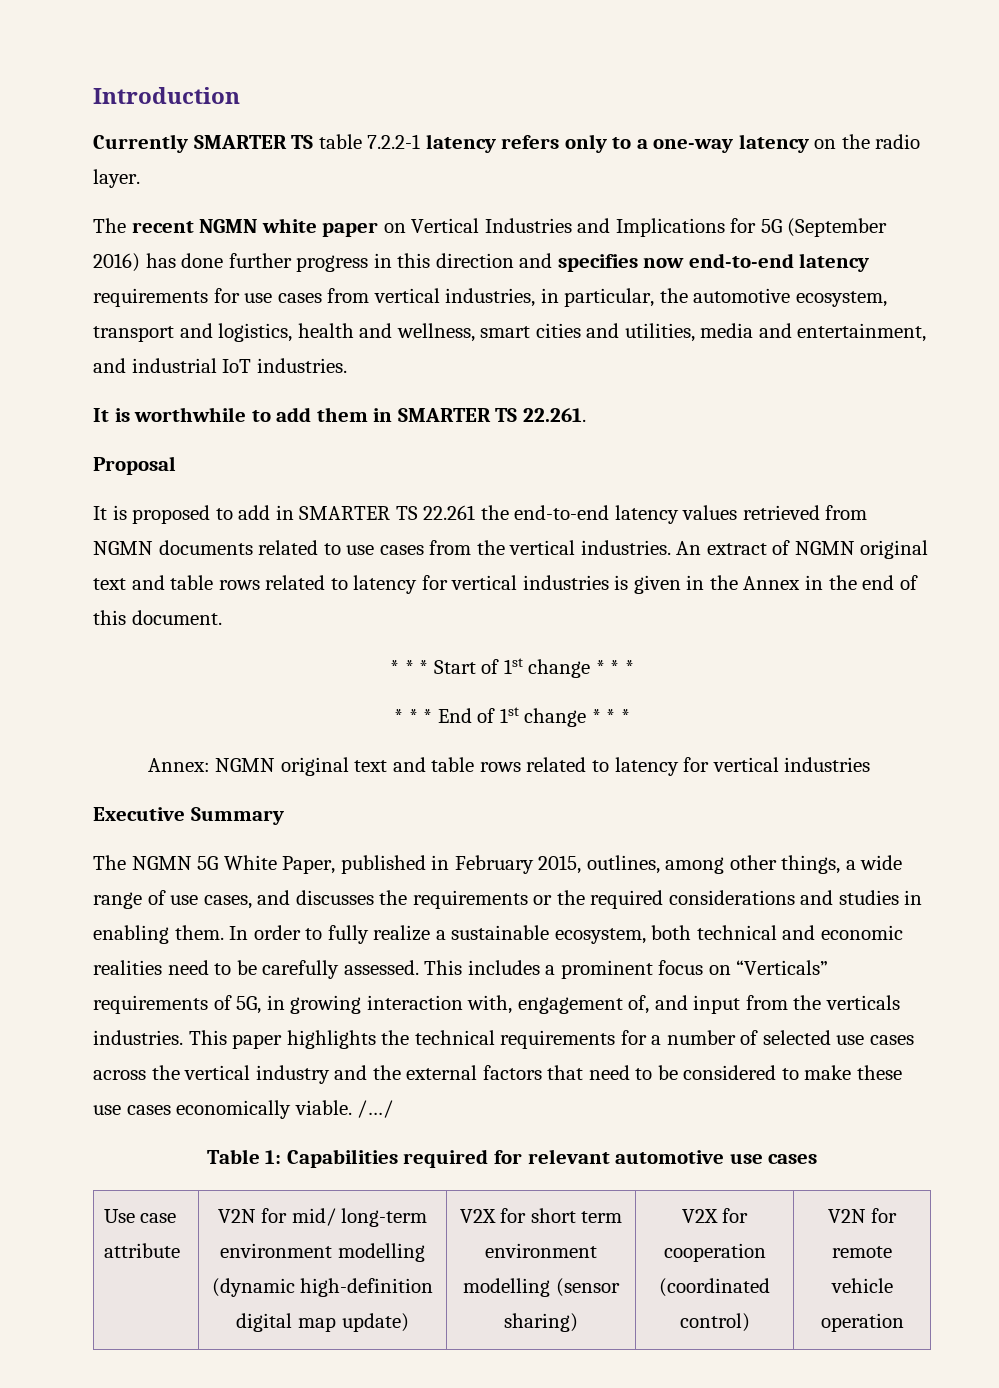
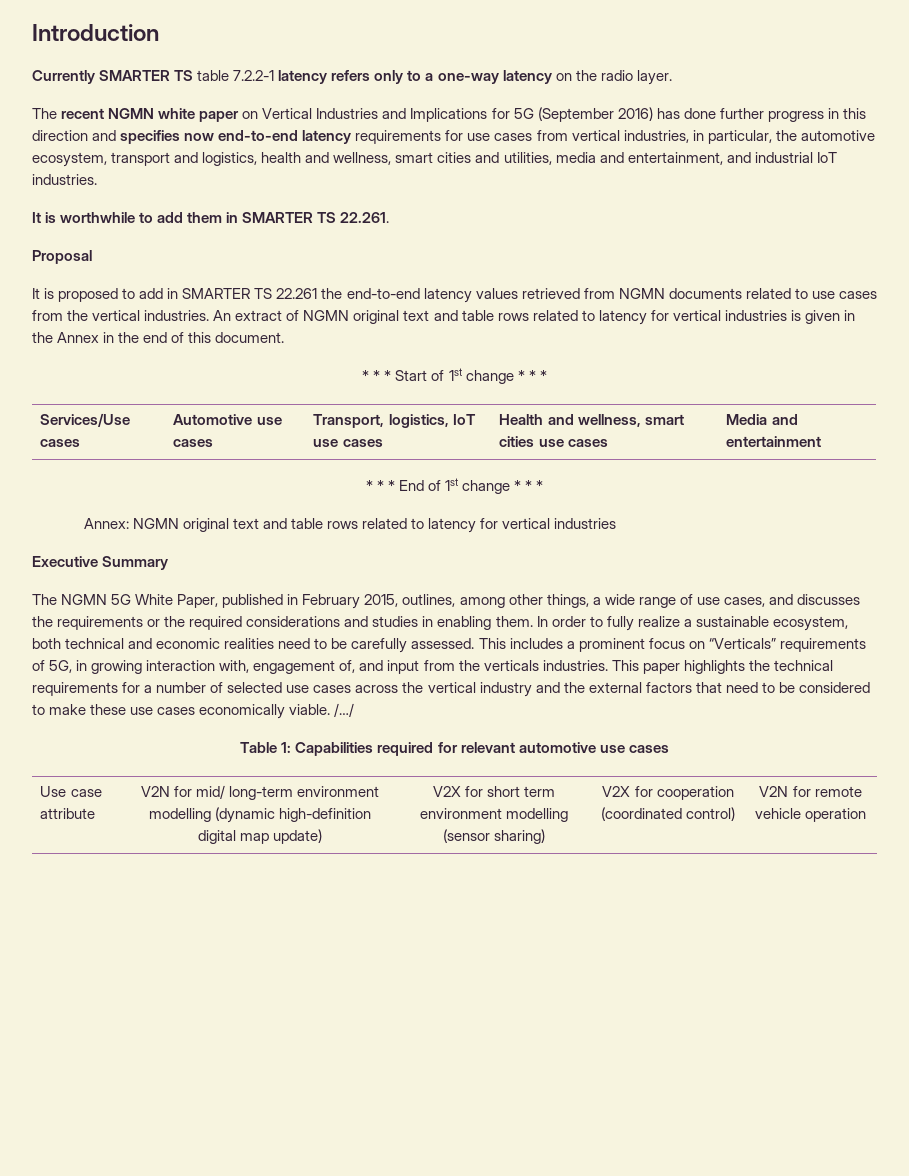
+ Services/Use cases | Automotive use cases | Transport, logistics, IoT use cases | Health and wellness, smart cities use cases | Media and entertainment

